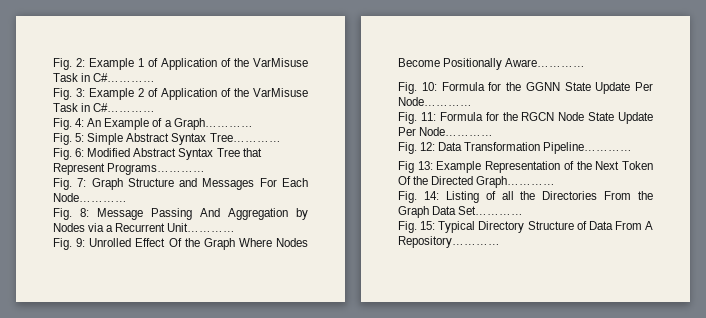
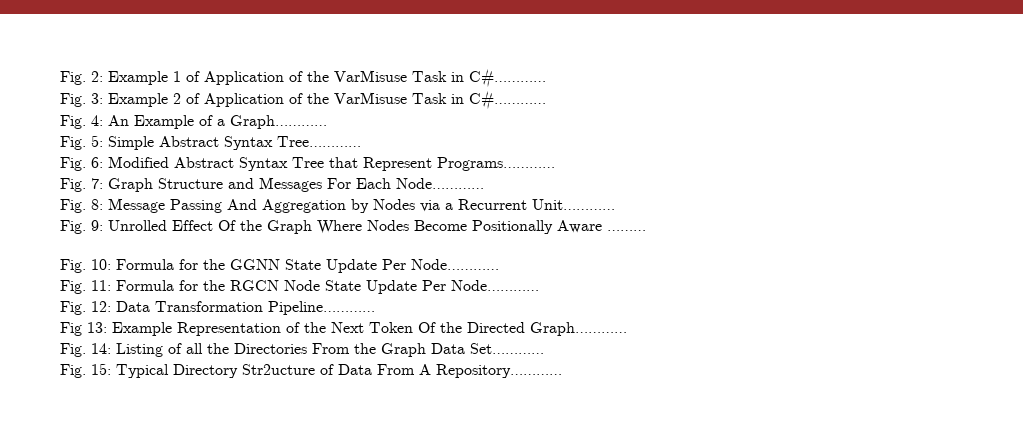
- Fig. 9: Unrolled Effect Of the Graph Where Nodes Become Positionally Aware…………
+ Fig. 9: Unrolled Effect Of the Graph Where Nodes Become Positionally Aware ………
- Fig. 15: Typical Directory Structure of Data From A Repository…………
+ Fig. 15: Typical Directory Str2ucture of Data From A Repository…………

